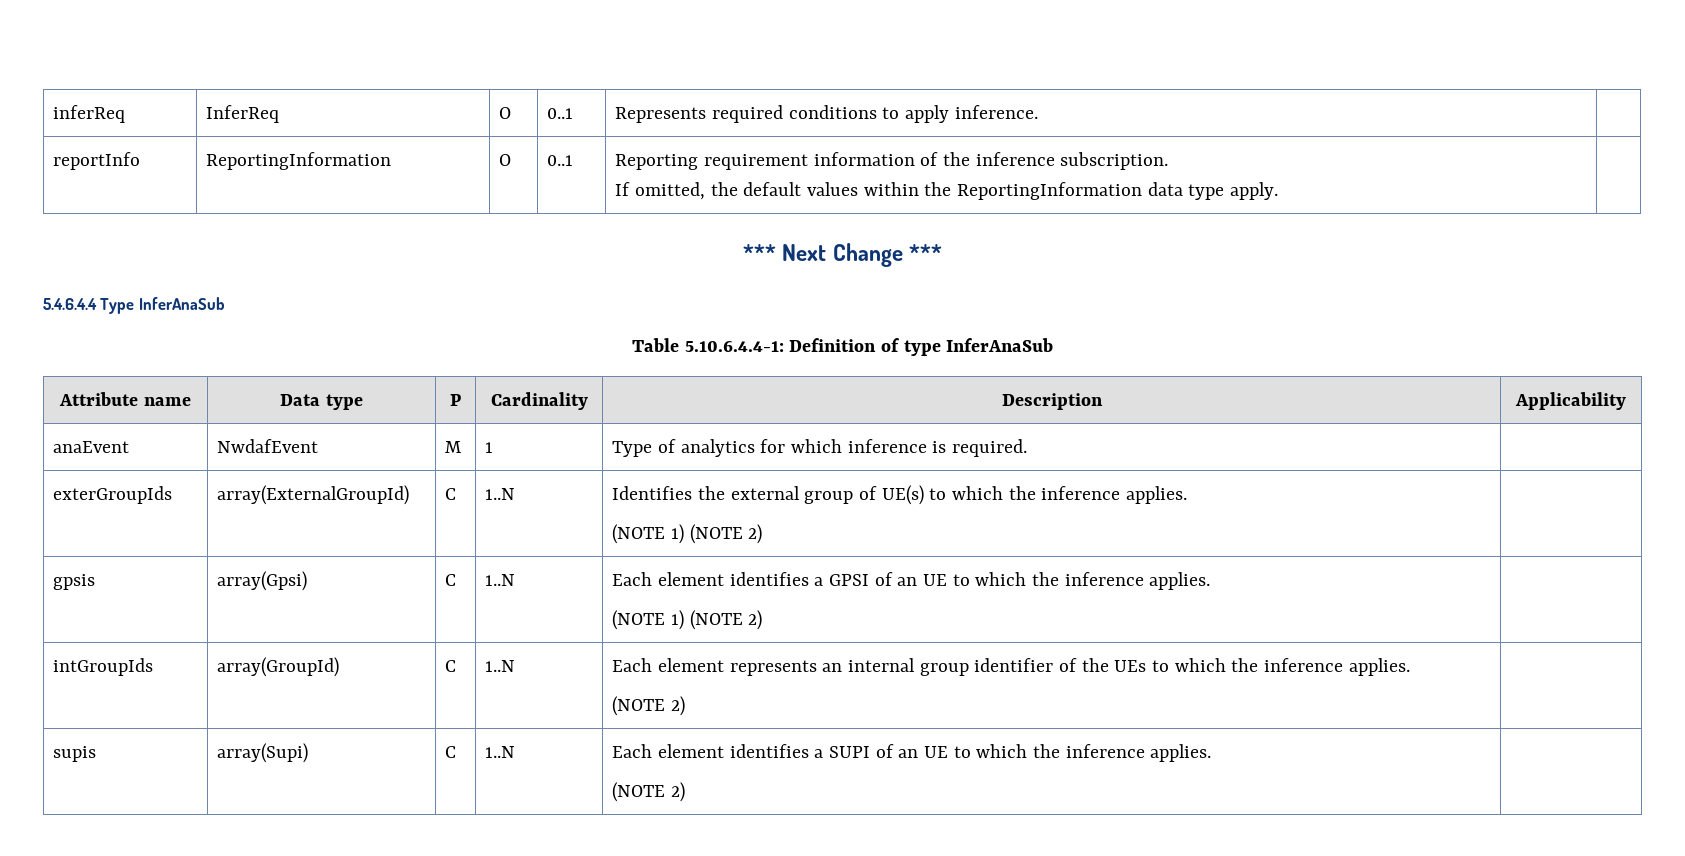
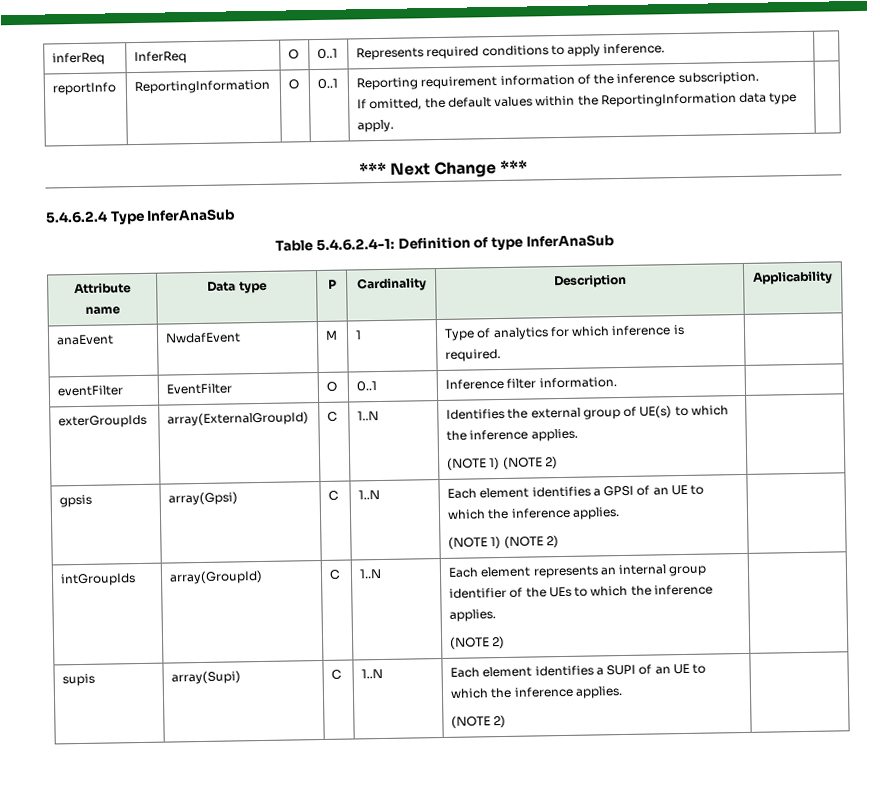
- 5.4.6.4.4 Type InferAnaSub
+ 5.4.6.2.4 Type InferAnaSub
- Table 5.10.6.4.4-1: Definition of type InferAnaSub
+ Table 5.4.6.2.4-1: Definition of type InferAnaSub
+ eventFilter | EventFilter | O | 0..1 | Inference filter information. |

